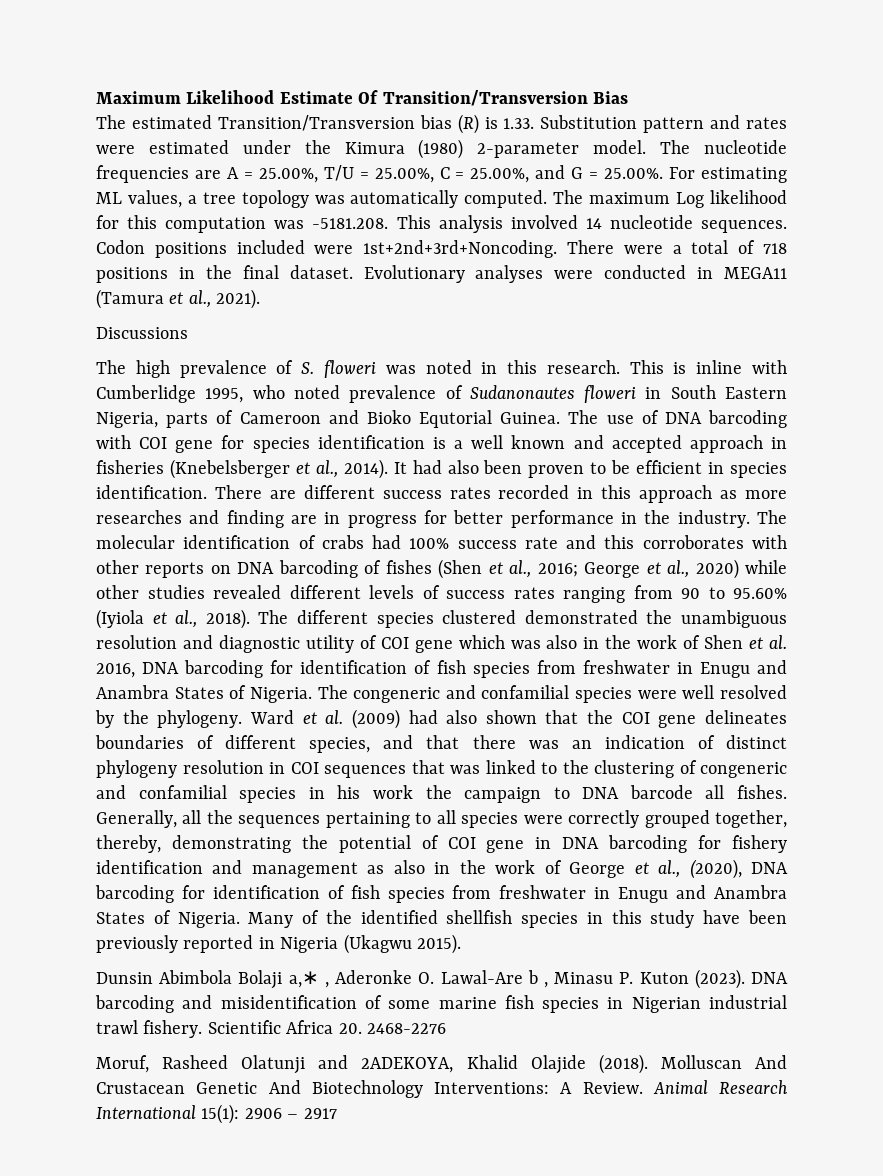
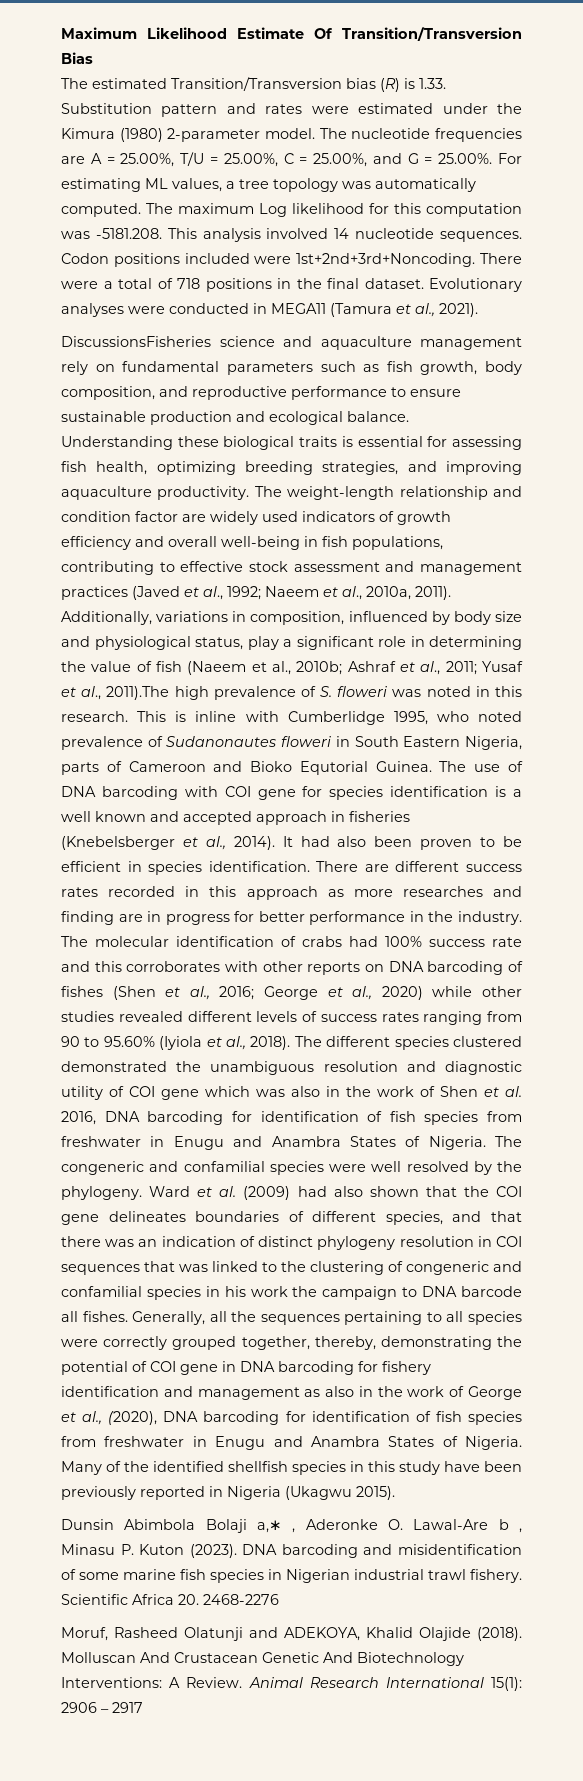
- Discussions
- The high prevalence of S. floweri was noted in this research.
+ DiscussionsFisheries science and aquaculture management rely on fundamental parameters such as fish growth, body composition, and reproductive performance to ensure sustainable production and ecological balance. Understanding these biological traits is essential for assessing fish health, optimizing breeding strategies, and improving aquaculture productivity. The weight-length relationship and condition factor are widely used indicators of growth efficiency and overall well-being in fish populations, contributing to effective stock assessment and management practices (Javed et al., 1992; Naeem et al., 2010a, 2011). Additionally, variations in composition, influenced by body size and physiological status, play a significant role in determining the value of fish (Naeem et al., 2010b; Ashraf et al., 2011; Yusaf et al., 2011).The high prevalence of S. floweri was noted in this research.
- Moruf, Rasheed Olatunji and 2ADEKOYA, Khalid Olajide (2018).
+ Moruf, Rasheed Olatunji and ADEKOYA, Khalid Olajide (2018).

